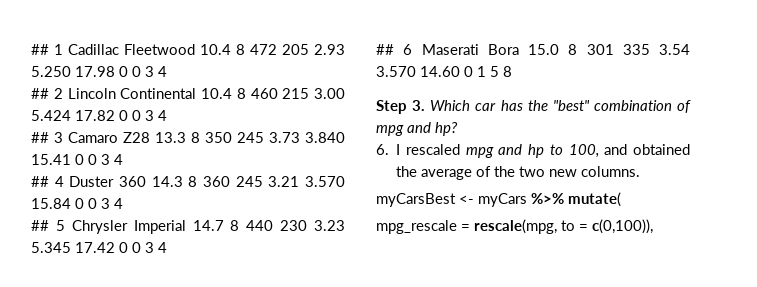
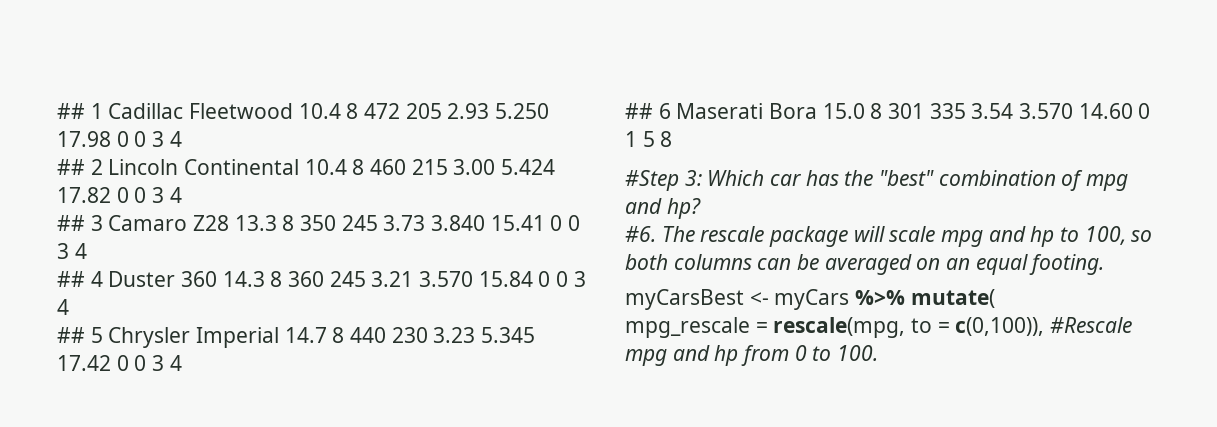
- Step 3. Which car has the "best" combination of mpg and hp?
+ #Step 3: Which car has the "best" combination of mpg and hp?
- 6. I rescaled mpg and hp to 100, and obtained the average of the two new columns.
+ #6. The rescale package will scale mpg and hp to 100, so both columns can be averaged on an equal footing.
- mpg_rescale = rescale(mpg, to = c(0,100)),
+ mpg_rescale = rescale(mpg, to = c(0,100)), #Rescale mpg and hp from 0 to 100.

